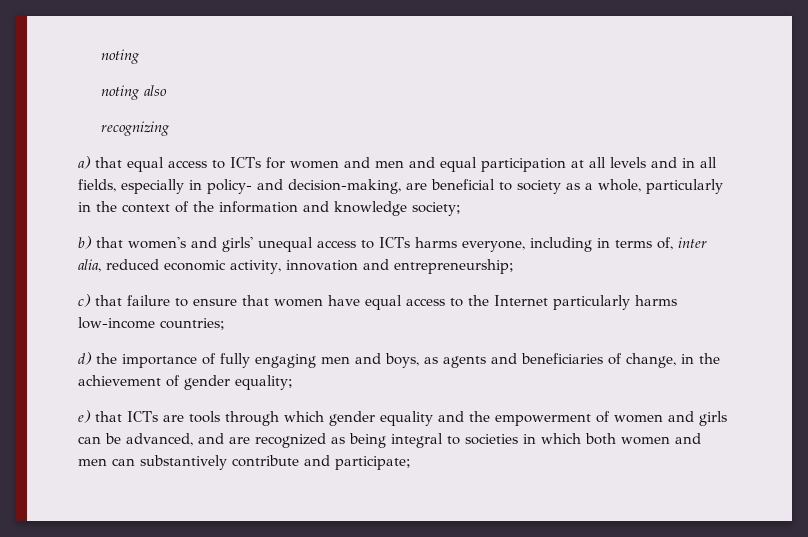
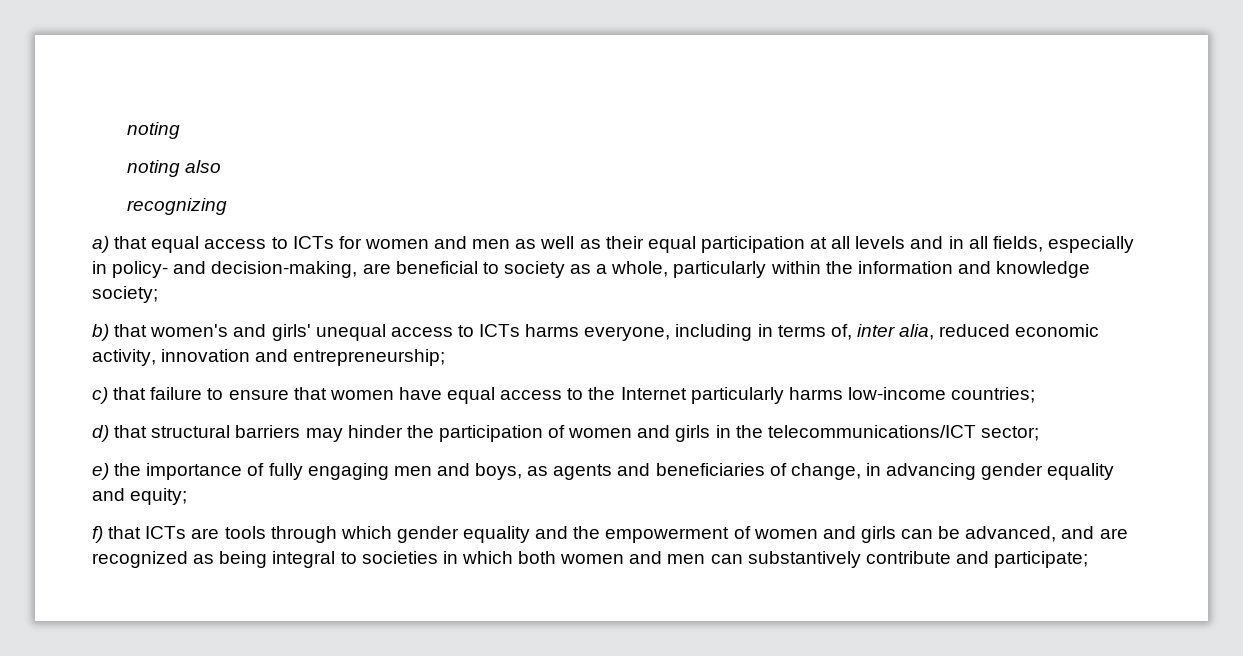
- a) that equal access to ICTs for women and men and equal participation at all levels and in all fields, especially in policy- and decision-making, are beneficial to society as a whole, particularly in the context of the information and knowledge society;
+ a) that equal access to ICTs for women and men as well as their equal participation at all levels and in all fields, especially in policy- and decision-making, are beneficial to society as a whole, particularly within the information and knowledge society;
- d) the importance of fully engaging men and boys, as agents and beneficiaries of change, in the achievement of gender equality;
- e) that ICTs are tools through which gender equality and the empowerment of women and girls can be advanced, and are recognized as being integral to societies in which both women and men can substantively contribute and participate;
+ d) that structural barriers may hinder the participation of women and girls in the telecommunications/ICT sector;
+ e) the importance of fully engaging men and boys, as agents and beneficiaries of change, in advancing gender equality and equity;
+ f) that ICTs are tools through which gender equality and the empowerment of women and girls can be advanced, and are recognized as being integral to societies in which both women and men can substantively contribute and participate;

